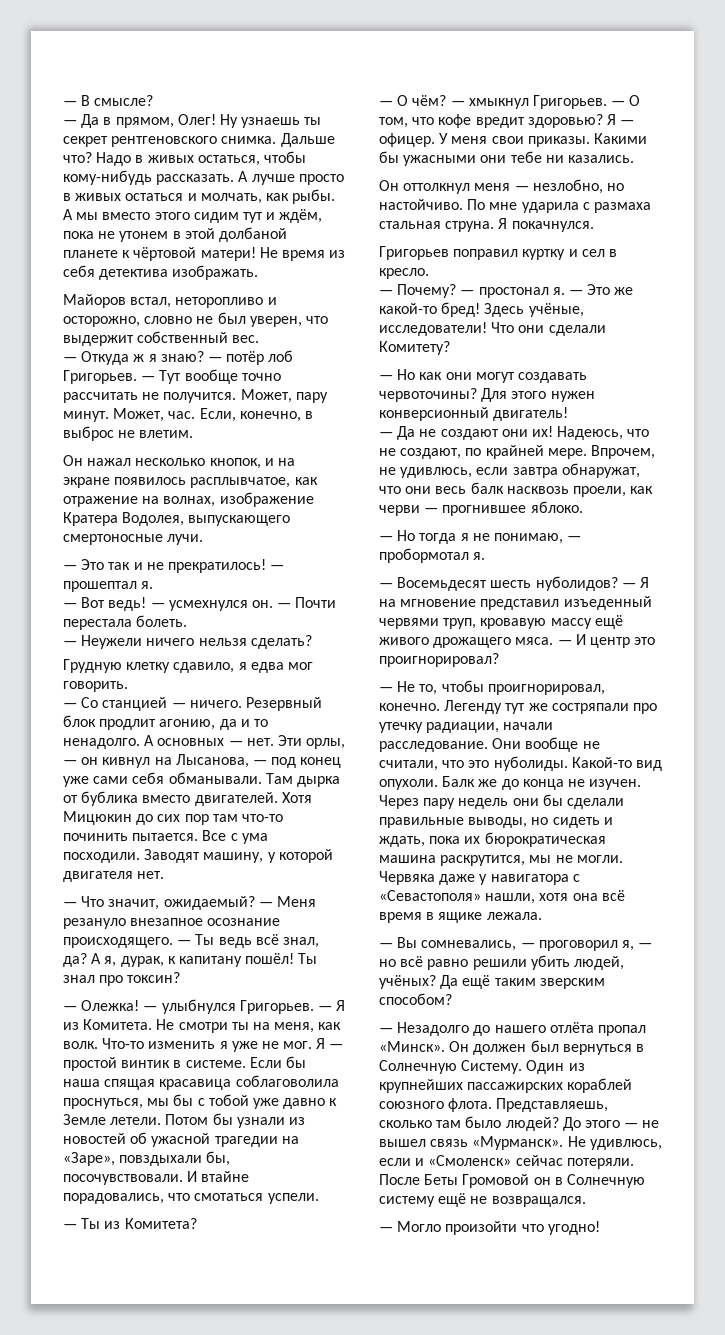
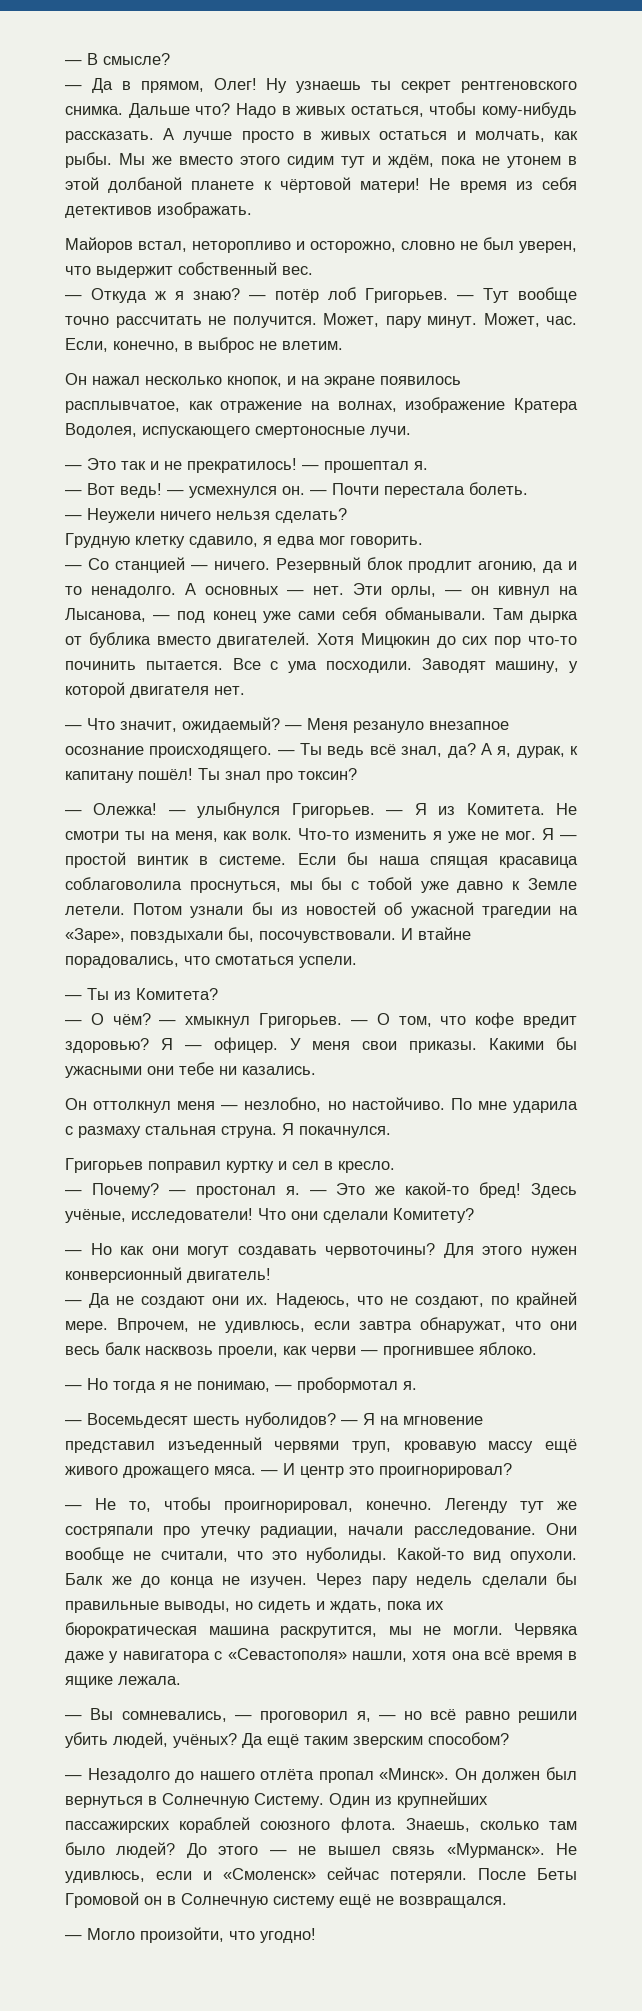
- А мы вместо этого сидим тут и ждём, пока не утонем в этой долбаной планете к чёртовой матери!
+ Мы же вместо этого сидим тут и ждём, пока не утонем в этой долбаной планете к чёртовой матери!
- Не время из себя детектива изображать.
+ Не время из себя детективов изображать.
- Он нажал несколько кнопок, и на экране появилось расплывчатое, как отражение на волнах, изображение Кратера Водолея, выпускающего смертоносные лучи.
+ Он нажал несколько кнопок, и на экране появилось расплывчатое, как отражение на волнах, изображение Кратера Водолея, испускающего смертоносные лучи.
- Хотя Мицюкин до сих пор там что-то починить пытается.
+ Хотя Мицюкин до сих пор что-то починить пытается.
- Потом бы узнали из новостей об ужасной трагедии на «Заре», повздыхали бы, посочувствовали.
+ Потом узнали бы из новостей об ужасной трагедии на «Заре», повздыхали бы, посочувствовали.
- По мне ударила с размаха стальная струна.
+ По мне ударила с размаху стальная струна.
- — Да не создают они их!
+ — Да не создают они их.
- Через пару недель они бы сделали правильные выводы, но сидеть и ждать, пока их бюрократическая машина раскрутится, мы не могли.
+ Через пару недель сделали бы правильные выводы, но сидеть и ждать, пока их бюрократическая машина раскрутится, мы не могли.
- Представляешь, сколько там было людей?
+ Знаешь, сколько там было людей?
- — Могло произойти что угодно!
+ — Могло произойти, что угодно!

